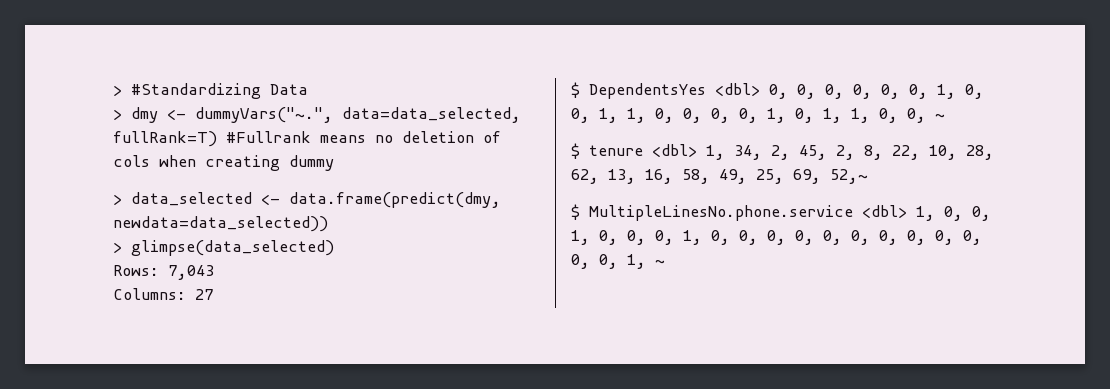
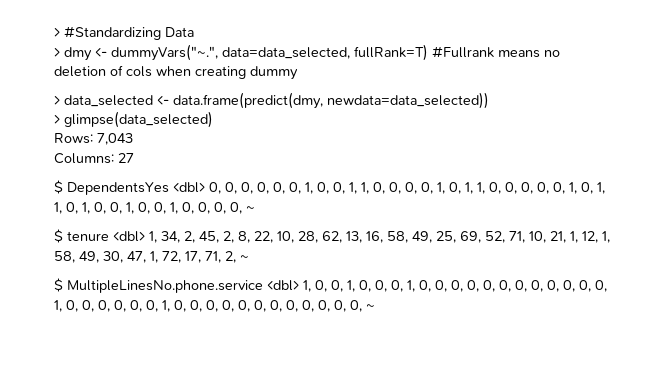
- $ DependentsYes <dbl> 0, 0, 0, 0, 0, 0, 1, 0, 0, 1, 1, 0, 0, 0, 0, 1, 0, 1, 1, 0, 0, ~
+ $ DependentsYes <dbl> 0, 0, 0, 0, 0, 0, 1, 0, 0, 1, 1, 0, 0, 0, 0, 1, 0, 1, 1, 0, 0, 0, 0, 0, 1, 0, 1, 1, 0, 1, 0, 0, 1, 0, 0, 1, 0, 0, 0, 0, ~
- $ tenure <dbl> 1, 34, 2, 45, 2, 8, 22, 10, 28, 62, 13, 16, 58, 49, 25, 69, 52,~
+ $ tenure <dbl> 1, 34, 2, 45, 2, 8, 22, 10, 28, 62, 13, 16, 58, 49, 25, 69, 52, 71, 10, 21, 1, 12, 1, 58, 49, 30, 47, 1, 72, 17, 71, 2, ~
- $ MultipleLinesNo.phone.service <dbl> 1, 0, 0, 1, 0, 0, 0, 1, 0, 0, 0, 0, 0, 0, 0, 0, 0, 0, 0, 0, 1, ~
+ $ MultipleLinesNo.phone.service <dbl> 1, 0, 0, 1, 0, 0, 0, 1, 0, 0, 0, 0, 0, 0, 0, 0, 0, 0, 0, 0, 1, 0, 0, 0, 0, 0, 0, 1, 0, 0, 0, 0, 0, 0, 0, 0, 0, 0, 0, 0, ~

